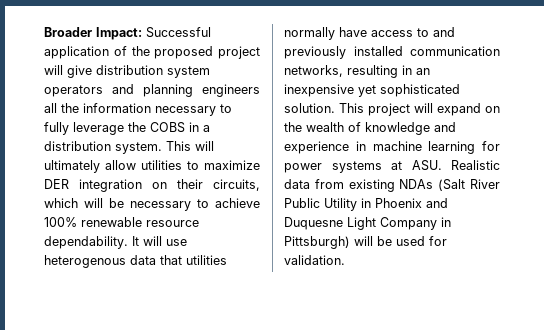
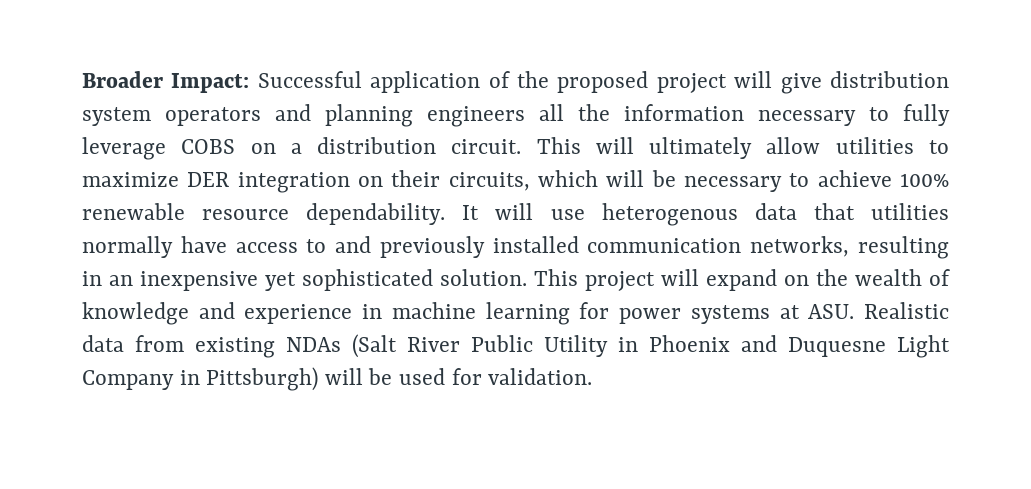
- Broader Impact: Successful application of the proposed project will give distribution system operators and planning engineers all the information necessary to fully leverage the COBS in a distribution system.
+ Broader Impact: Successful application of the proposed project will give distribution system operators and planning engineers all the information necessary to fully leverage COBS on a distribution circuit.

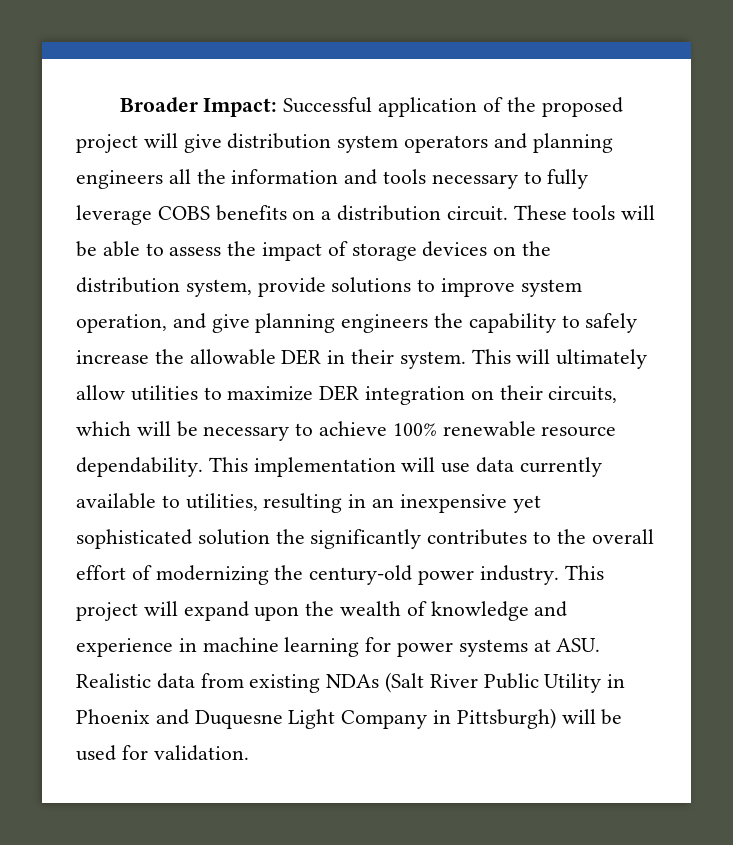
- Broader Impact: Successful application of the proposed project will give distribution system operators and planning engineers all the information necessary to fully leverage COBS on a distribution circuit.
+ Broader Impact: Successful application of the proposed project will give distribution system operators and planning engineers all the information and tools necessary to fully leverage COBS benefits on a distribution circuit.
+ These tools will be able to assess the impact of storage devices on the distribution system, provide solutions to improve system operation, and give planning engineers the capability to safely increase the allowable DER in their system.
- It will use heterogenous data that utilities normally have access to and previously installed communication networks, resulting in an inexpensive yet sophisticated solution.
+ This implementation will use data currently available to utilities, resulting in an inexpensive yet sophisticated solution the significantly contributes to the overall effort of modernizing the century-old power industry.
- This project will expand on the wealth of knowledge and experience in machine learning for power systems at ASU. Realistic data from existing NDAs (Salt River Public Utility in Phoenix and Duquesne Light Company in Pittsburgh) will be used for validation.
+ This project will expand upon the wealth of knowledge and experience in machine learning for power systems at ASU. Realistic data from existing NDAs (Salt River Public Utility in Phoenix and Duquesne Light Company in Pittsburgh) will be used for validation.

